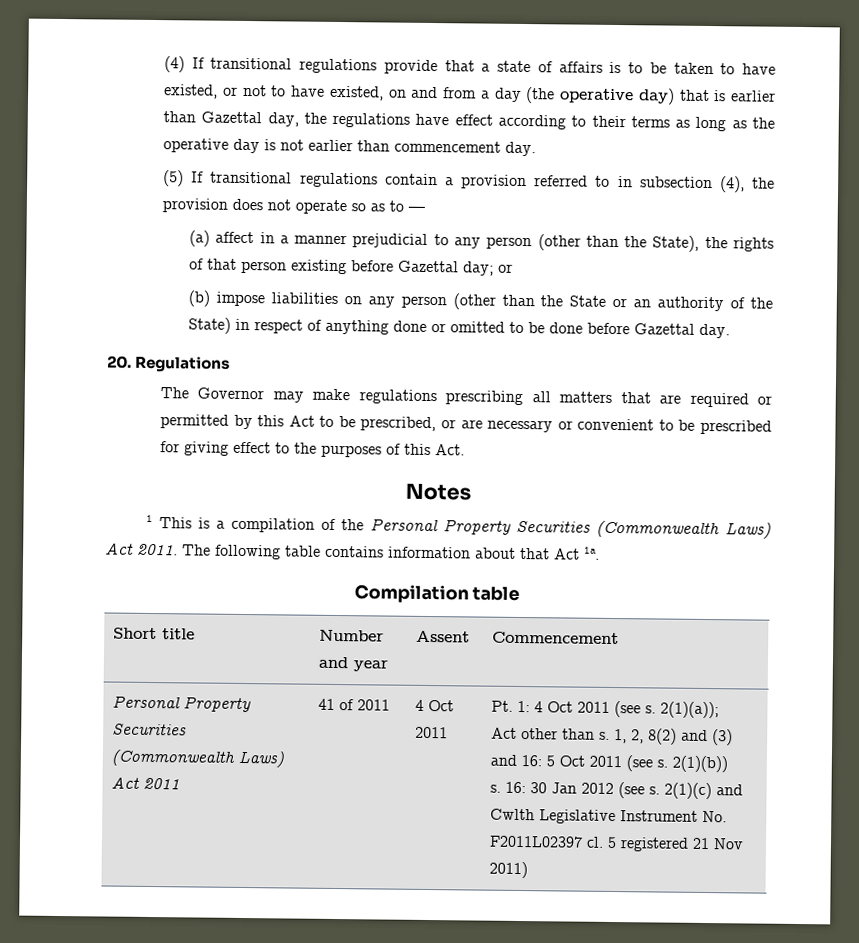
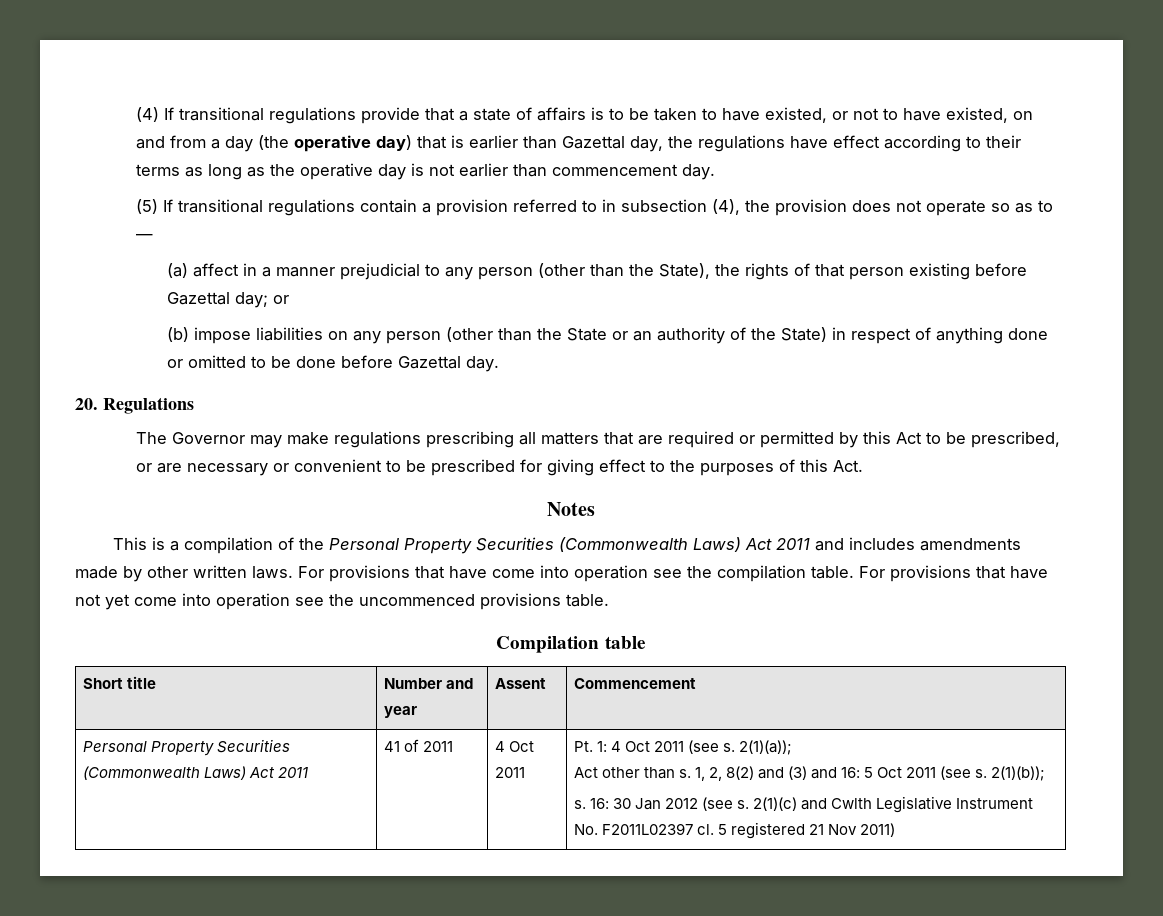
- 1 This is a compilation of the Personal Property Securities (Commonwealth Laws) Act 2011. The following table contains information about that Act 1a.
+ This is a compilation of the Personal Property Securities (Commonwealth Laws) Act 2011 and includes amendments made by other written laws. For provisions that have come into operation see the compilation table. For provisions that have not yet come into operation see the uncommenced provisions table.
- 2(1)(b))
+ 2(1)(b));

